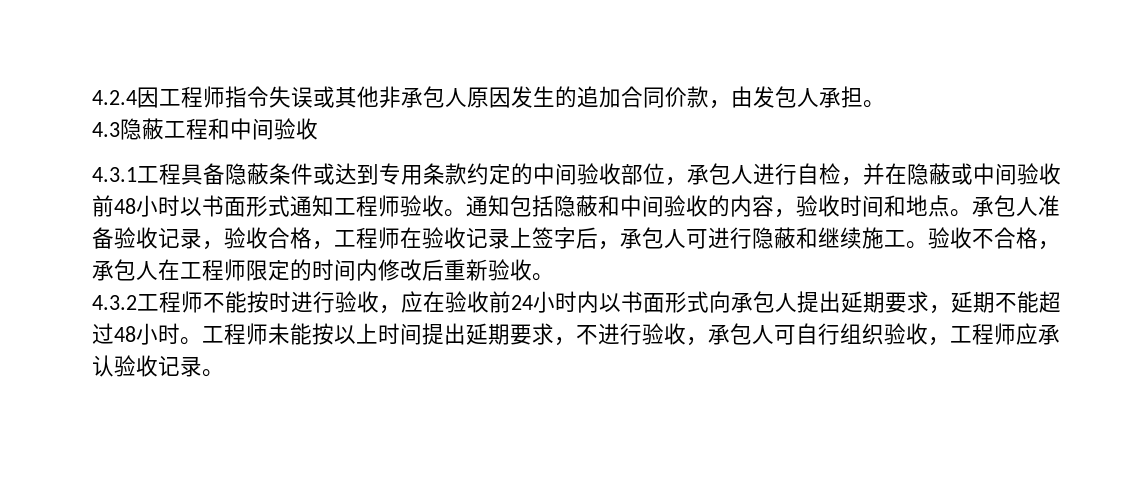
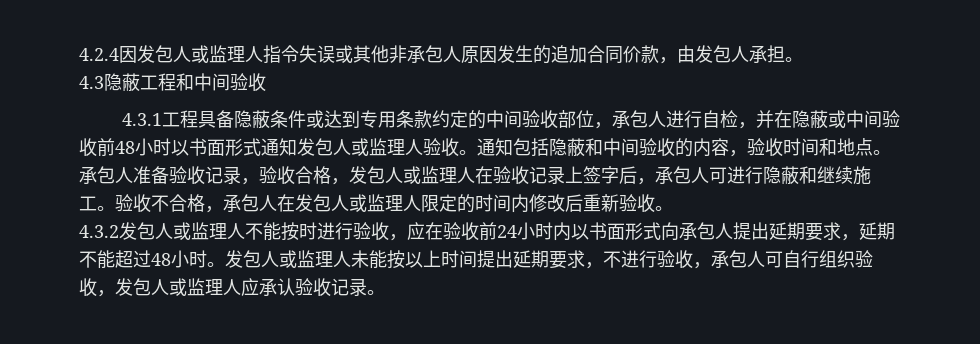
- 4.2.4因工程师指令失误或其他非承包人原因发生的追加合同价款，由发包人承担。
+ 4.2.4因发包人或监理人指令失误或其他非承包人原因发生的追加合同价款，由发包人承担。
- 4.3.1工程具备隐蔽条件或达到专用条款约定的中间验收部位，承包人进行自检，并在隐蔽或中间验收前48小时以书面形式通知工程师验收。
+ 4.3.1工程具备隐蔽条件或达到专用条款约定的中间验收部位，承包人进行自检，并在隐蔽或中间验收前48小时以书面形式通知发包人或监理人验收。
- 承包人准备验收记录，验收合格，工程师在验收记录上签字后，承包人可进行隐蔽和继续施工。
+ 承包人准备验收记录，验收合格，发包人或监理人在验收记录上签字后，承包人可进行隐蔽和继续施工。
- 验收不合格，承包人在工程师限定的时间内修改后重新验收。
+ 验收不合格，承包人在发包人或监理人限定的时间内修改后重新验收。
- 4.3.2工程师不能按时进行验收，应在验收前24小时内以书面形式向承包人提出延期要求，延期不能超过48小时。
+ 4.3.2发包人或监理人不能按时进行验收，应在验收前24小时内以书面形式向承包人提出延期要求，延期不能超过48小时。
- 工程师未能按以上时间提出延期要求，不进行验收，承包人可自行组织验收，工程师应承认验收记录。
+ 发包人或监理人未能按以上时间提出延期要求，不进行验收，承包人可自行组织验收，发包人或监理人应承认验收记录。

